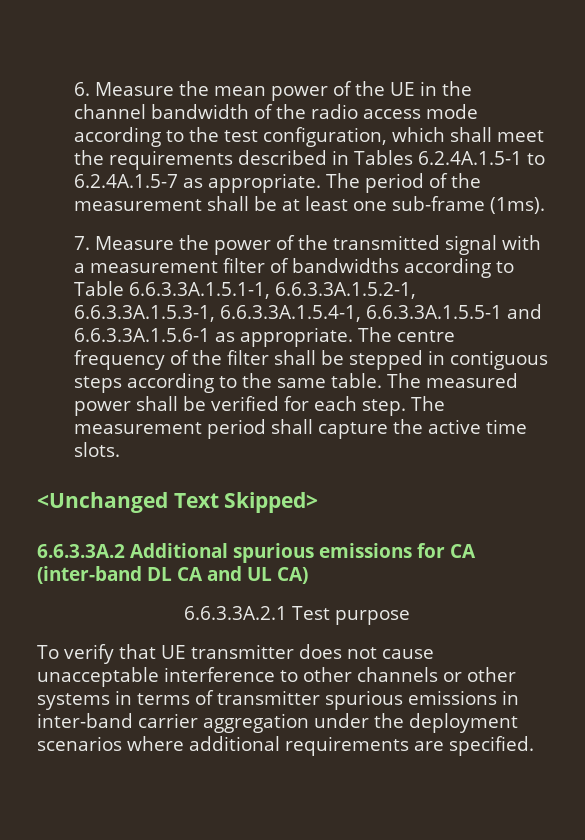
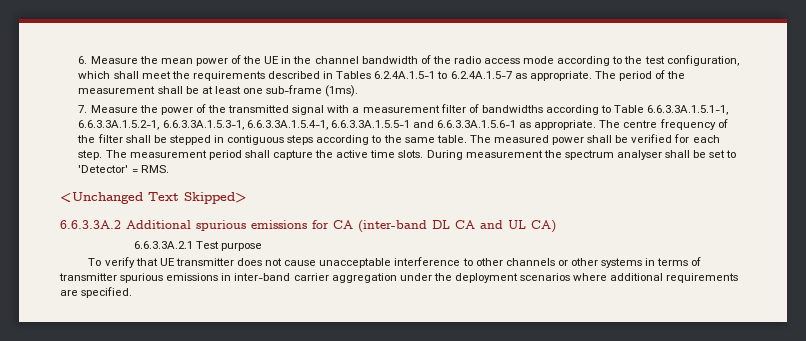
+ During measurement the spectrum analyser shall be set to 'Detector' = RMS.

